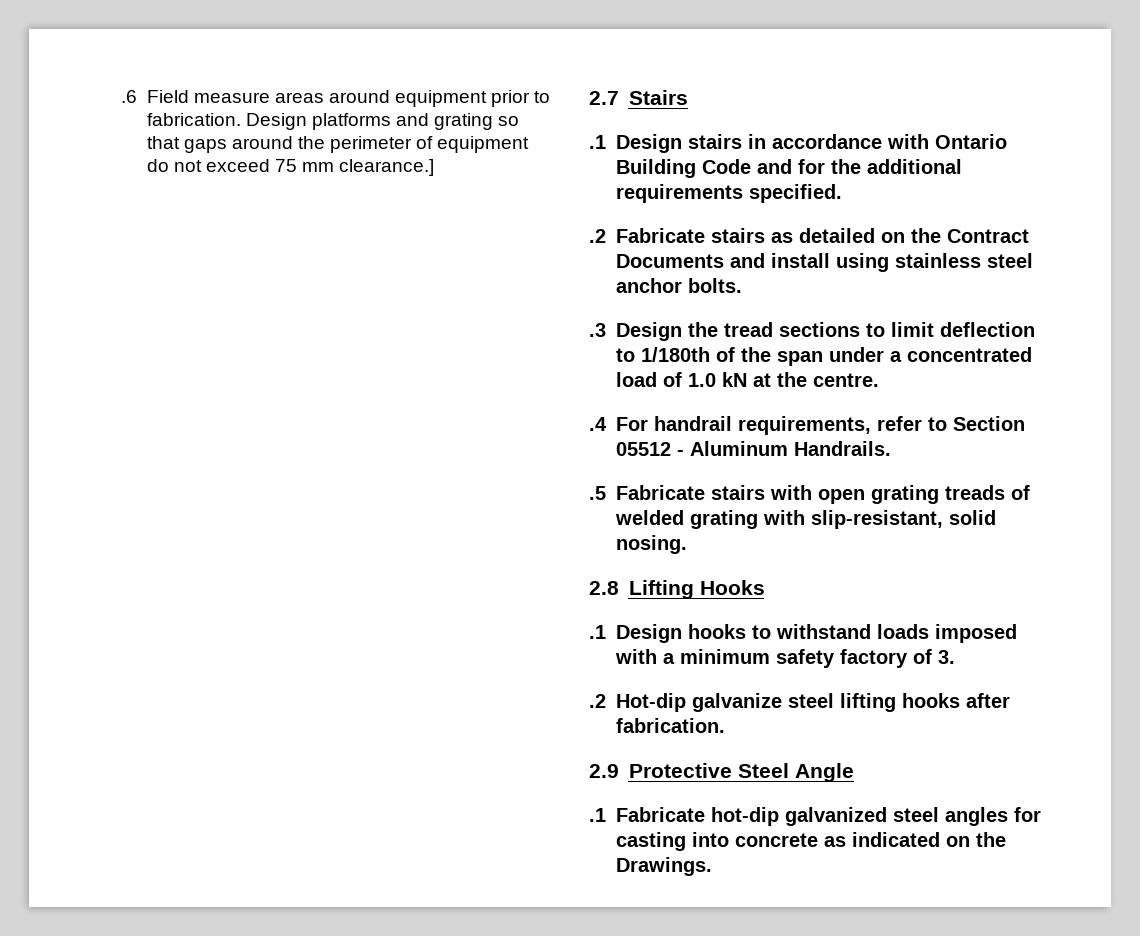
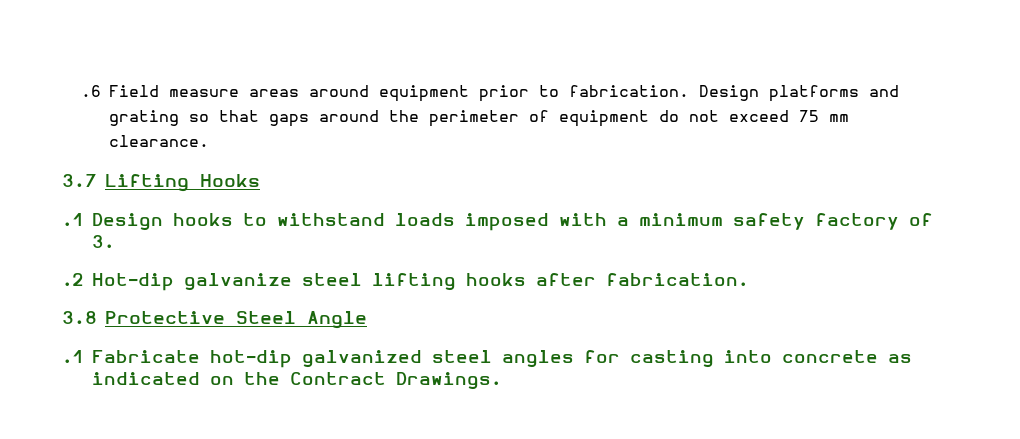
- Design platforms and grating so that gaps around the perimeter of equipment do not exceed 75 mm clearance.]
- 2.7 Stairs
- .1 Design stairs in accordance with Ontario Building Code and for the additional requirements specified.
- .2 Fabricate stairs as detailed on the Contract Documents and install using stainless steel anchor bolts.
- .3 Design the tread sections to limit deflection to 1/180th of the span under a concentrated load of 1.0 kN at the centre.
- .4 For handrail requirements, refer to Section 05512 - Aluminum Handrails.
- .5 Fabricate stairs with open grating treads of welded grating with slip-resistant, solid nosing.
- 2.8 Lifting Hooks
+ Design platforms and grating so that gaps around the perimeter of equipment do not exceed 75 mm clearance.
+ 3.7 Lifting Hooks
- 2.9 Protective Steel Angle
+ 3.8 Protective Steel Angle
- .1 Fabricate hot-dip galvanized steel angles for casting into concrete as indicated on the Drawings.
+ .1 Fabricate hot-dip galvanized steel angles for casting into concrete as indicated on the Contract Drawings.

